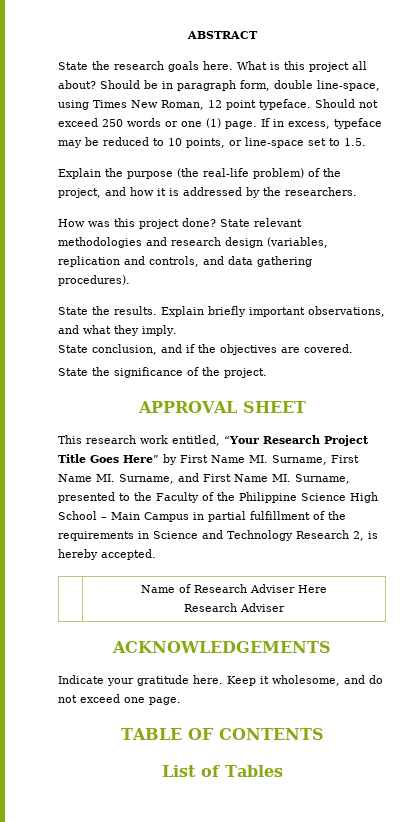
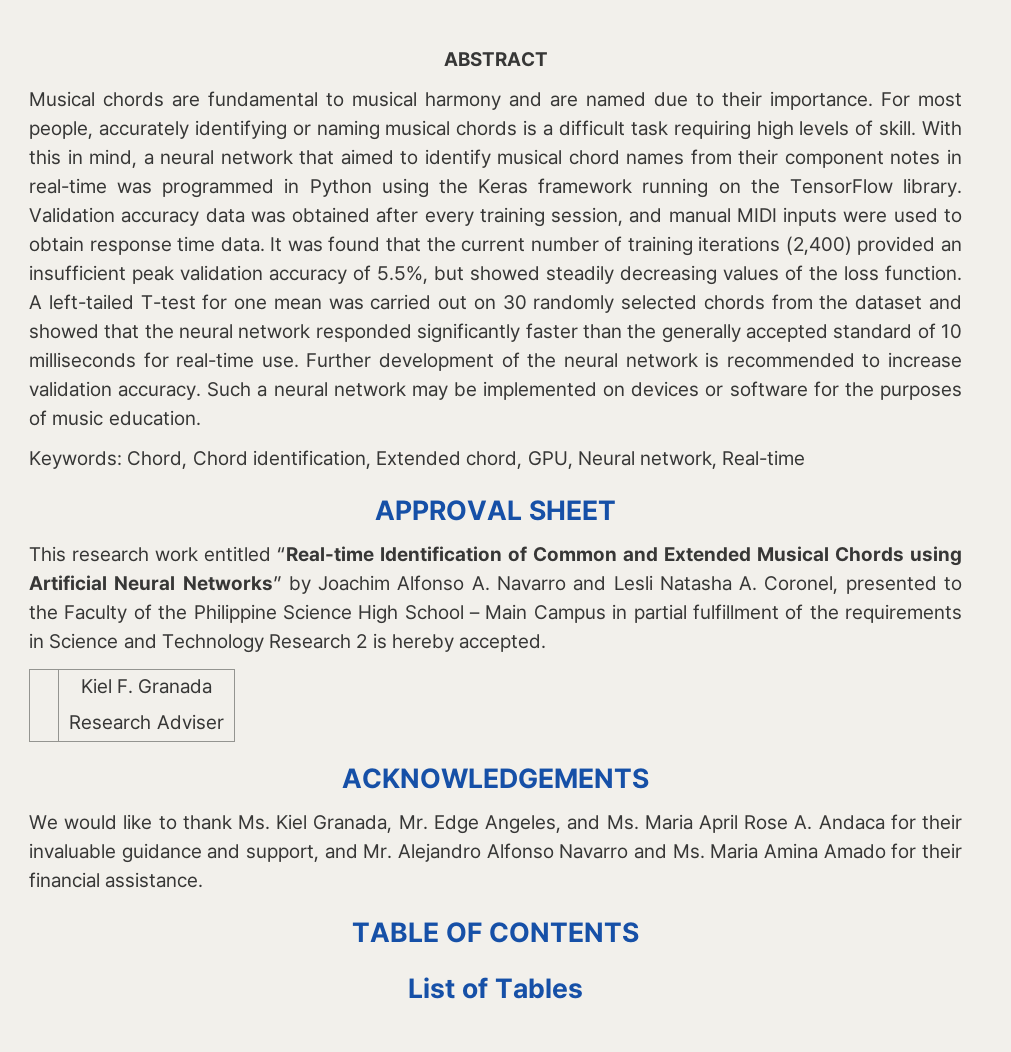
- State the research goals here. What is this project all about? Should be in paragraph form, double line-space, using Times New Roman, 12 point typeface. Should not exceed 250 words or one (1) page. If in excess, typeface may be reduced to 10 points, or line-space set to 1.5.
- Explain the purpose (the real-life problem) of the project, and how it is addressed by the researchers.
- How was this project done? State relevant methodologies and research design (variables, replication and controls, and data gathering procedures).
- State the results. Explain briefly important observations, and what they imply.
- State conclusion, and if the objectives are covered.
- State the significance of the project.
+ Musical chords are fundamental to musical harmony and are named due to their importance. For most people, accurately identifying or naming musical chords is a difficult task requiring high levels of skill. With this in mind, a neural network that aimed to identify musical chord names from their component notes in real-time was programmed in Python using the Keras framework running on the TensorFlow library. Validation accuracy data was obtained after every training session, and manual MIDI inputs were used to obtain response time data. It was found that the current number of training iterations (2,400) provided an insufficient peak validation accuracy of 5.5%, but showed steadily decreasing values of the loss function. A left-tailed T-test for one mean was carried out on 30 randomly selected chords from the dataset and showed that the neural network responded significantly faster than the generally accepted standard of 10 milliseconds for real-time use. Further development of the neural network is recommended to increase validation accuracy. Such a neural network may be implemented on devices or software for the purposes of music education.
+ Keywords: Chord, Chord identification, Extended chord, GPU, Neural network, Real-time
- This research work entitled, “Your Research Project Title Goes Here” by First Name MI. Surname, First Name MI. Surname, and First Name MI. Surname, presented to the Faculty of the Philippine Science High School – Main Campus in partial fulfillment of the requirements in Science and Technology Research 2, is hereby accepted.
+ This research work entitled “Real-time Identification of Common and Extended Musical Chords using Artificial Neural Networks” by Joachim Alfonso A. Navarro and Lesli Natasha A. Coronel, presented to the Faculty of the Philippine Science High School – Main Campus in partial fulfillment of the requirements in Science and Technology Research 2 is hereby accepted.
- | Name of Research Adviser Here
+ | Kiel F. Granada
  Research Adviser
  ACKNOWLEDGEMENTS
- Indicate your gratitude here. Keep it wholesome, and do not exceed one page.
+ We would like to thank Ms. Kiel Granada, Mr. Edge Angeles, and Ms. Maria April Rose A. Andaca for their invaluable guidance and support, and Mr. Alejandro Alfonso Navarro and Ms. Maria Amina Amado for their financial assistance.

